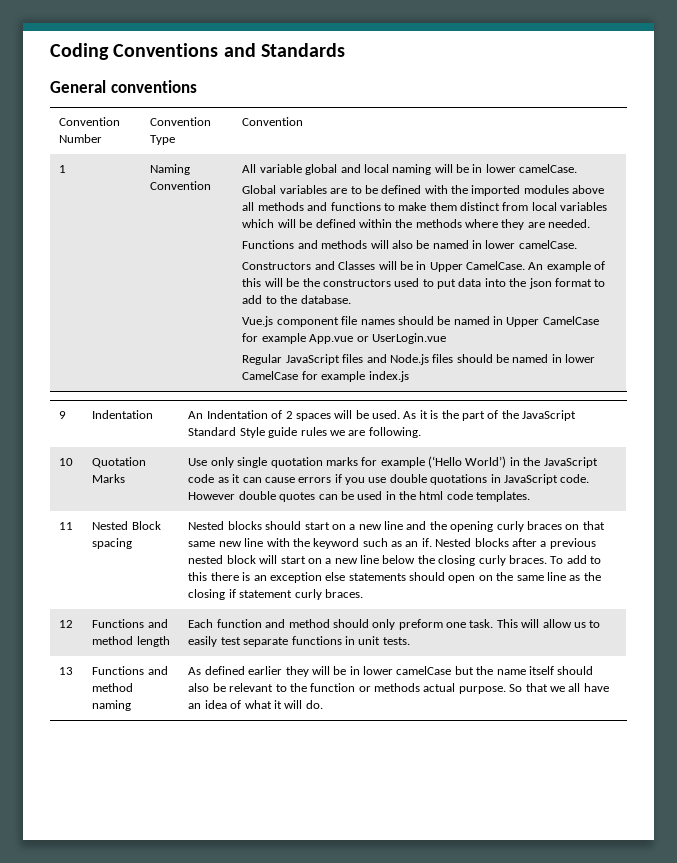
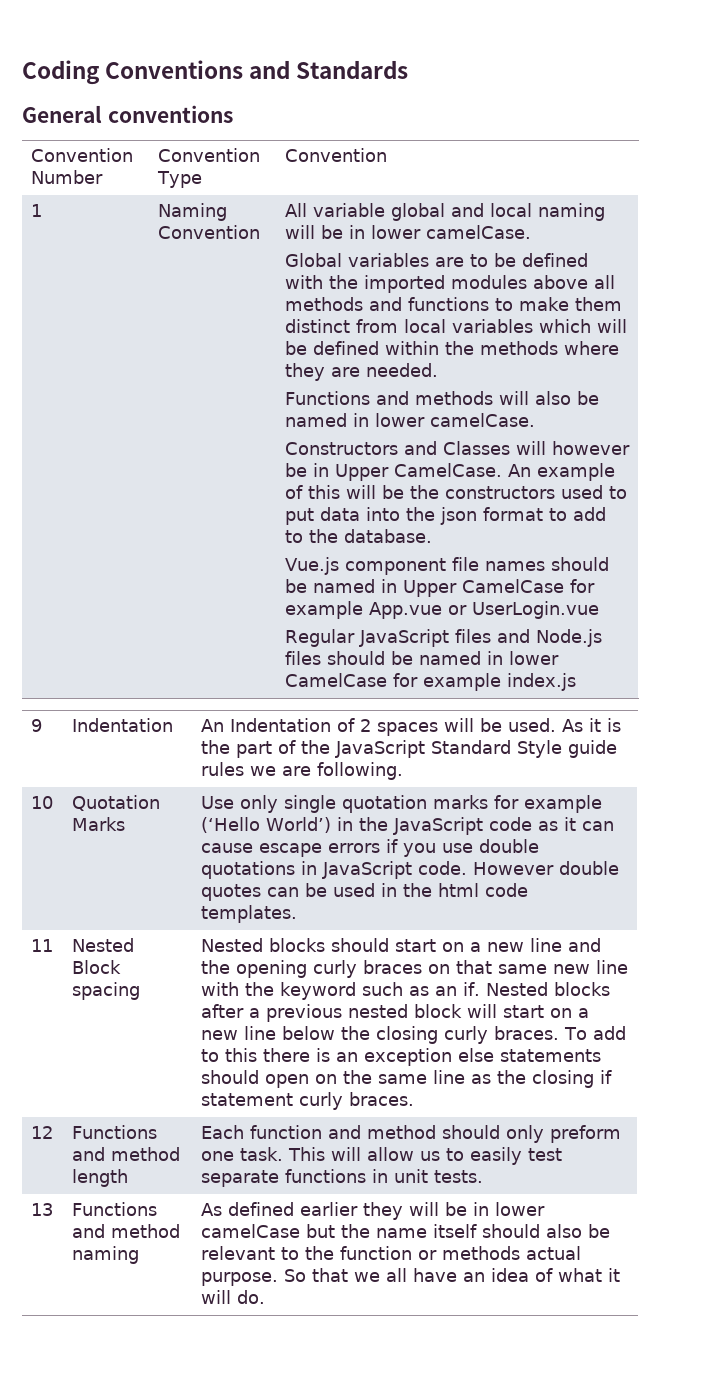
- Constructors and Classes will be in Upper CamelCase.
+ Constructors and Classes will however be in Upper CamelCase.
- Use only single quotation marks for example (‘Hello World’) in the JavaScript code as it can cause errors if you use double quotations in JavaScript code.
+ Use only single quotation marks for example (‘Hello World’) in the JavaScript code as it can cause escape errors if you use double quotations in JavaScript code.

